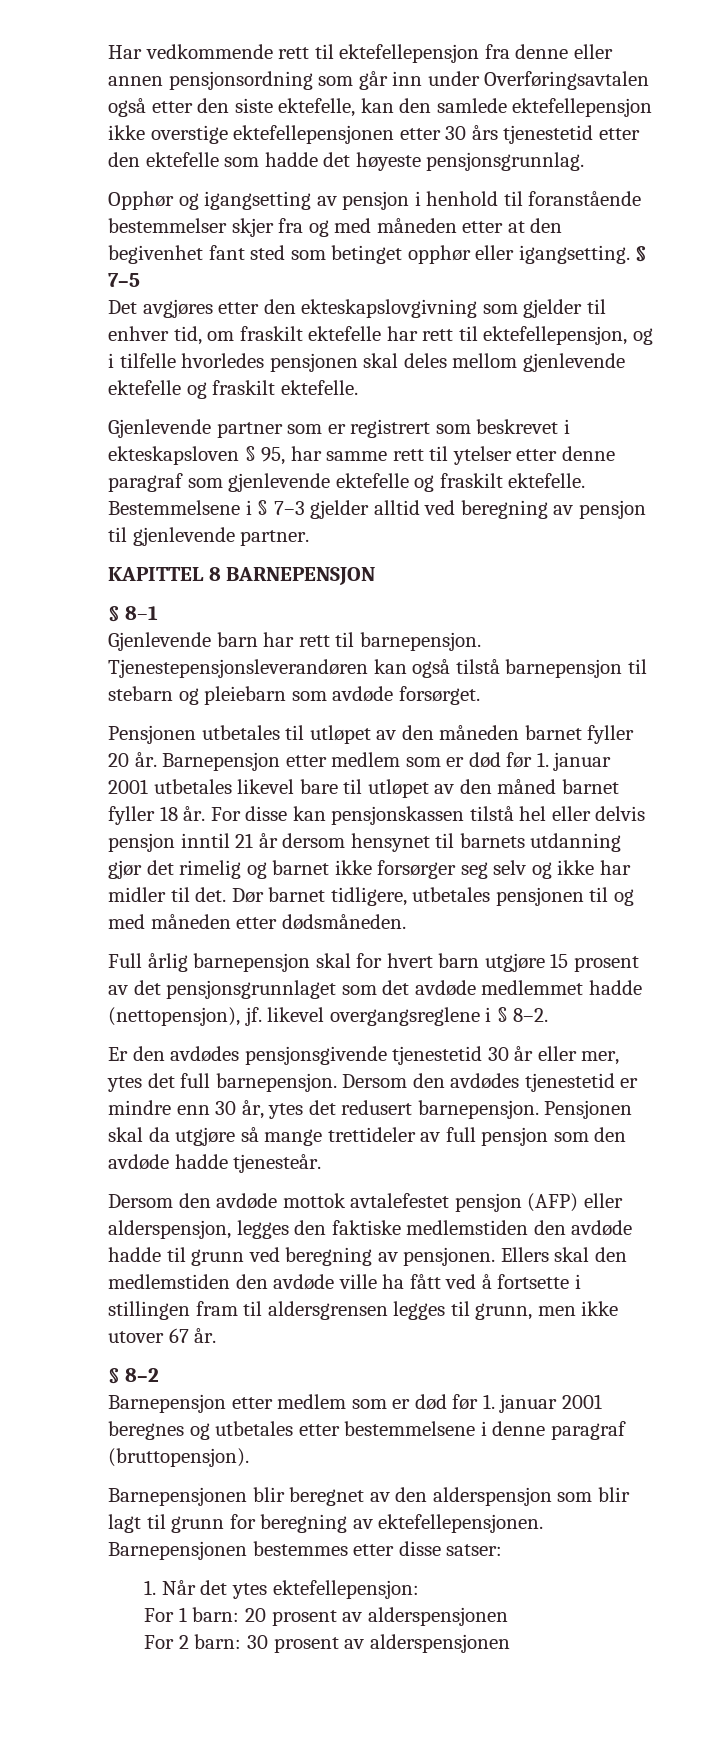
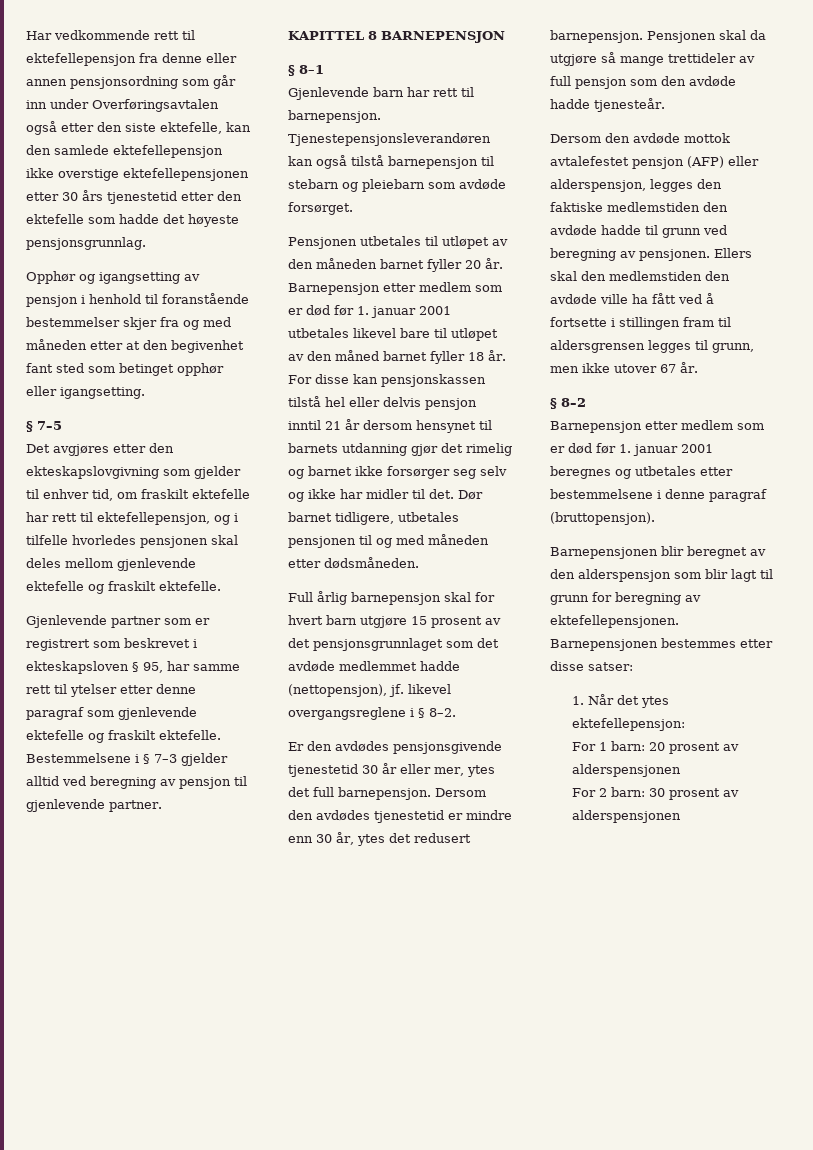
- Opphør og igangsetting av pensjon i henhold til foranstående bestemmelser skjer fra og med måneden etter at den begivenhet fant sted som betinget opphør eller igangsetting. § 7–5
+ Opphør og igangsetting av pensjon i henhold til foranstående bestemmelser skjer fra og med måneden etter at den begivenhet fant sted som betinget opphør eller igangsetting.
+ § 7–5

